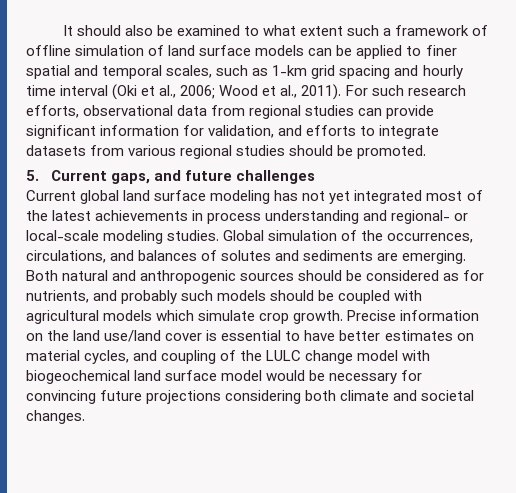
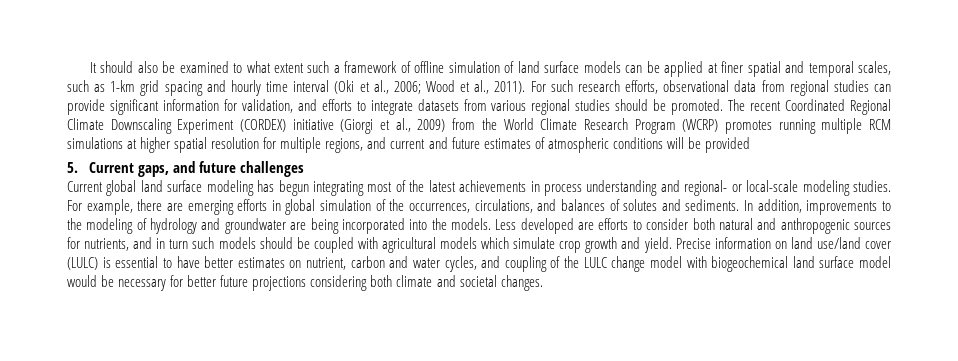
- It should also be examined to what extent such a framework of offline simulation of land surface models can be applied to finer spatial and temporal scales, such as 1-km grid spacing and hourly time interval (Oki et al., 2006; Wood et al., 2011).
+ It should also be examined to what extent such a framework of offline simulation of land surface models can be applied at finer spatial and temporal scales, such as 1-km grid spacing and hourly time interval (Oki et al., 2006; Wood et al., 2011).
+ The recent Coordinated Regional Climate Downscaling Experiment (CORDEX) initiative (Giorgi et al., 2009) from the World Climate Research Program (WCRP) promotes running multiple RCM simulations at higher spatial resolution for multiple regions, and current and future estimates of atmospheric conditions will be provided
- Current global land surface modeling has not yet integrated most of the latest achievements in process understanding and regional- or local-scale modeling studies.
+ Current global land surface modeling has begun integrating most of the latest achievements in process understanding and regional- or local-scale modeling studies.
- Global simulation of the occurrences, circulations, and balances of solutes and sediments are emerging. Both natural and anthropogenic sources should be considered as for nutrients, and probably such models should be coupled with agricultural models which simulate crop growth.
+ For example, there are emerging efforts in global simulation of the occurrences, circulations, and balances of solutes and sediments. In addition, improvements to the modeling of hydrology and groundwater are being incorporated into the models. Less developed are efforts to consider both natural and anthropogenic sources for nutrients, and in turn such models should be coupled with agricultural models which simulate crop growth and yield.
- Precise information on the land use/land cover is essential to have better estimates on material cycles, and coupling of the LULC change model with biogeochemical land surface model would be necessary for convincing future projections considering both climate and societal changes.
+ Precise information on land use/land cover (LULC) is essential to have better estimates on nutrient, carbon and water cycles, and coupling of the LULC change model with biogeochemical land surface model would be necessary for better future projections considering both climate and societal changes.

